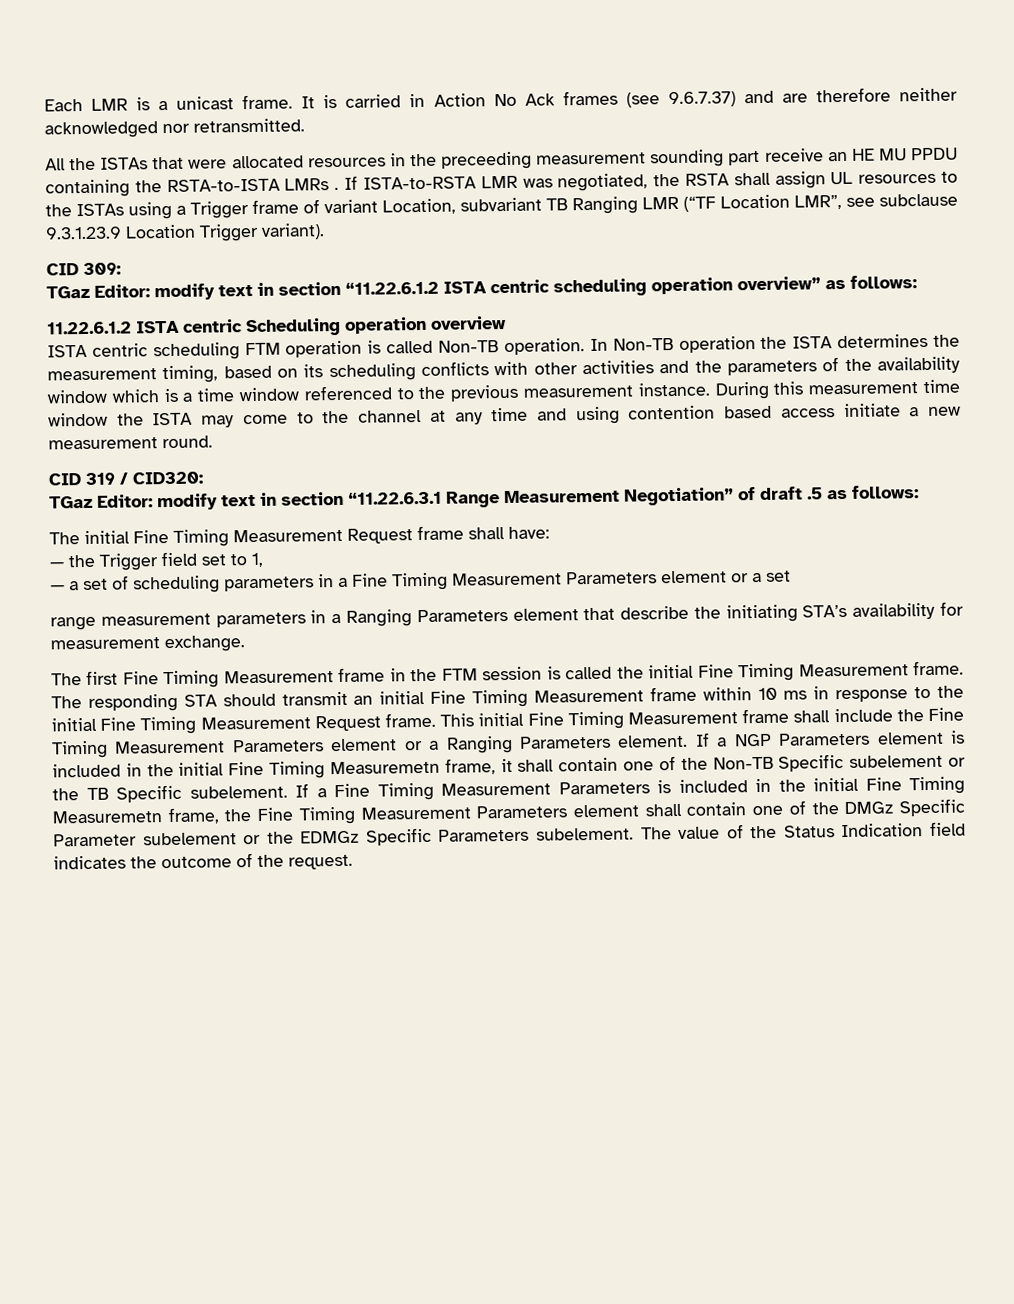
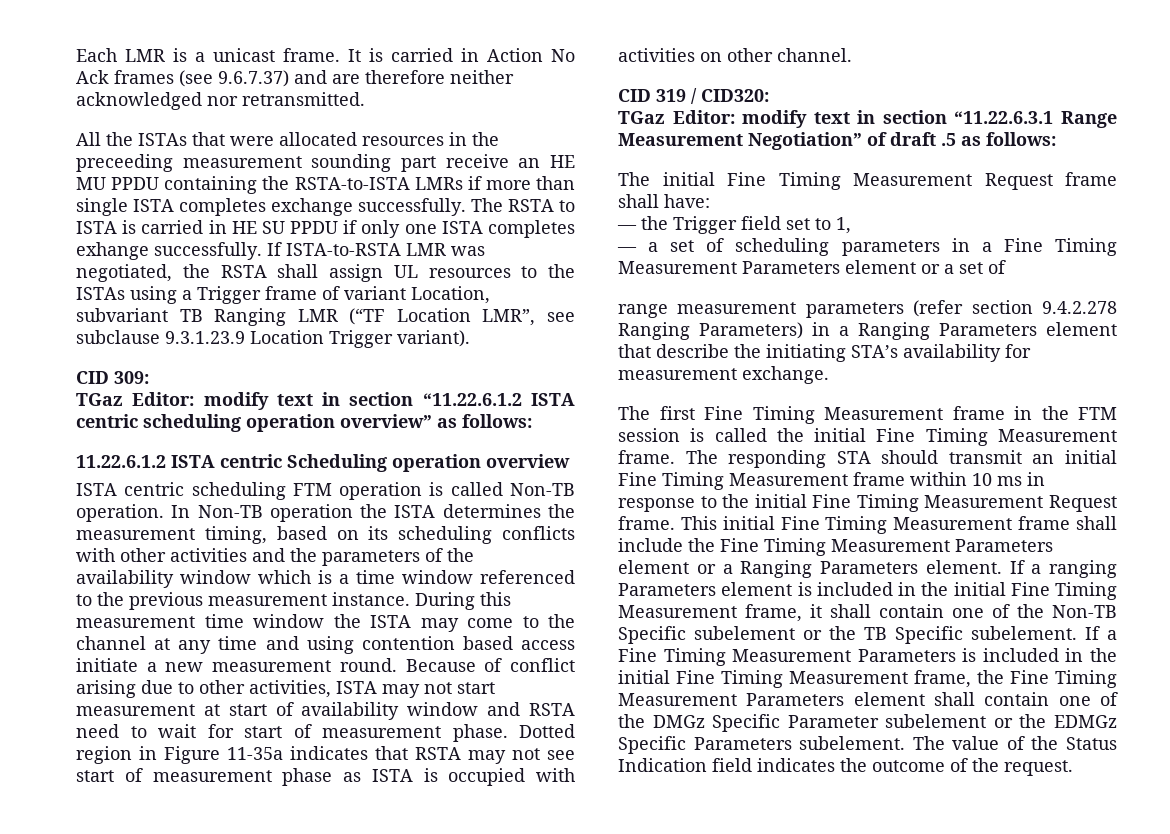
- All the ISTAs that were allocated resources in the preceeding measurement sounding part receive an HE MU PPDU containing the RSTA-to-ISTA LMRs .
+ All the ISTAs that were allocated resources in the preceeding measurement sounding part receive an HE MU PPDU containing the RSTA-to-ISTA LMRs if more than single ISTA completes exchange successfully. The RSTA to ISTA is carried in HE SU PPDU if only one ISTA completes exhange successfully.
+ Because of conflict arising due to other activities, ISTA may not start measurement at start of availability window and RSTA need to wait for start of measurement phase. Dotted region in Figure 11-35a indicates that RSTA may not see start of measurement phase as ISTA is occupied with activities on other channel.
- — a set of scheduling parameters in a Fine Timing Measurement Parameters element or a set
+ — a set of scheduling parameters in a Fine Timing Measurement Parameters element or a set of
- range measurement parameters in a Ranging Parameters element that describe the initiating STA’s availability for measurement exchange.
+ range measurement parameters (refer section 9.4.2.278 Ranging Parameters) in a Ranging Parameters element that describe the initiating STA’s availability for measurement exchange.
- If a NGP Parameters element is included in the initial Fine Timing Measuremetn frame, it shall contain one of the Non-TB Specific subelement or the TB Specific subelement.
+ If a ranging Parameters element is included in the initial Fine Timing Measurement frame, it shall contain one of the Non-TB Specific subelement or the TB Specific subelement.
- If a Fine Timing Measurement Parameters is included in the initial Fine Timing Measuremetn frame, the Fine Timing Measurement Parameters element shall contain one of the DMGz Specific Parameter subelement or the EDMGz Specific Parameters subelement.
+ If a Fine Timing Measurement Parameters is included in the initial Fine Timing Measurement frame, the Fine Timing Measurement Parameters element shall contain one of the DMGz Specific Parameter subelement or the EDMGz Specific Parameters subelement.

